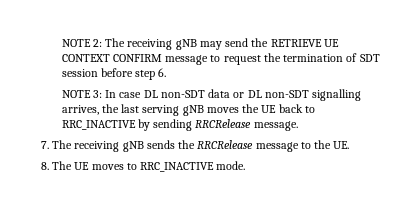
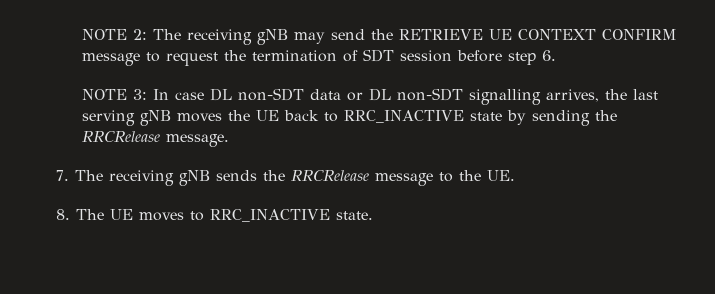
- NOTE 3: In case DL non-SDT data or DL non-SDT signalling arrives, the last serving gNB moves the UE back to RRC_INACTIVE by sending RRCRelease message.
+ NOTE 3: In case DL non-SDT data or DL non-SDT signalling arrives, the last serving gNB moves the UE back to RRC_INACTIVE state by sending the RRCRelease message.
- 8. The UE moves to RRC_INACTIVE mode.
+ 8. The UE moves to RRC_INACTIVE state.

